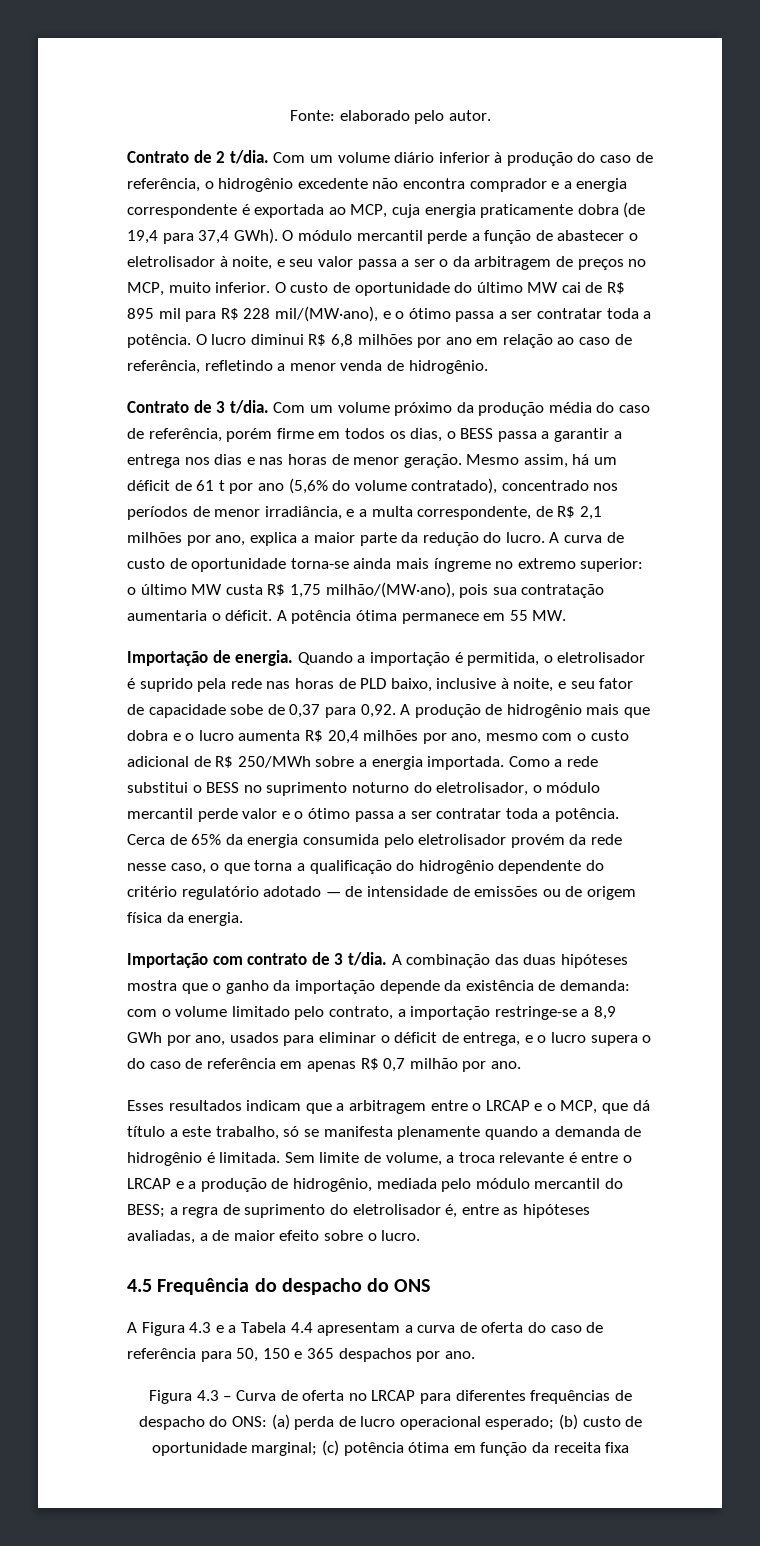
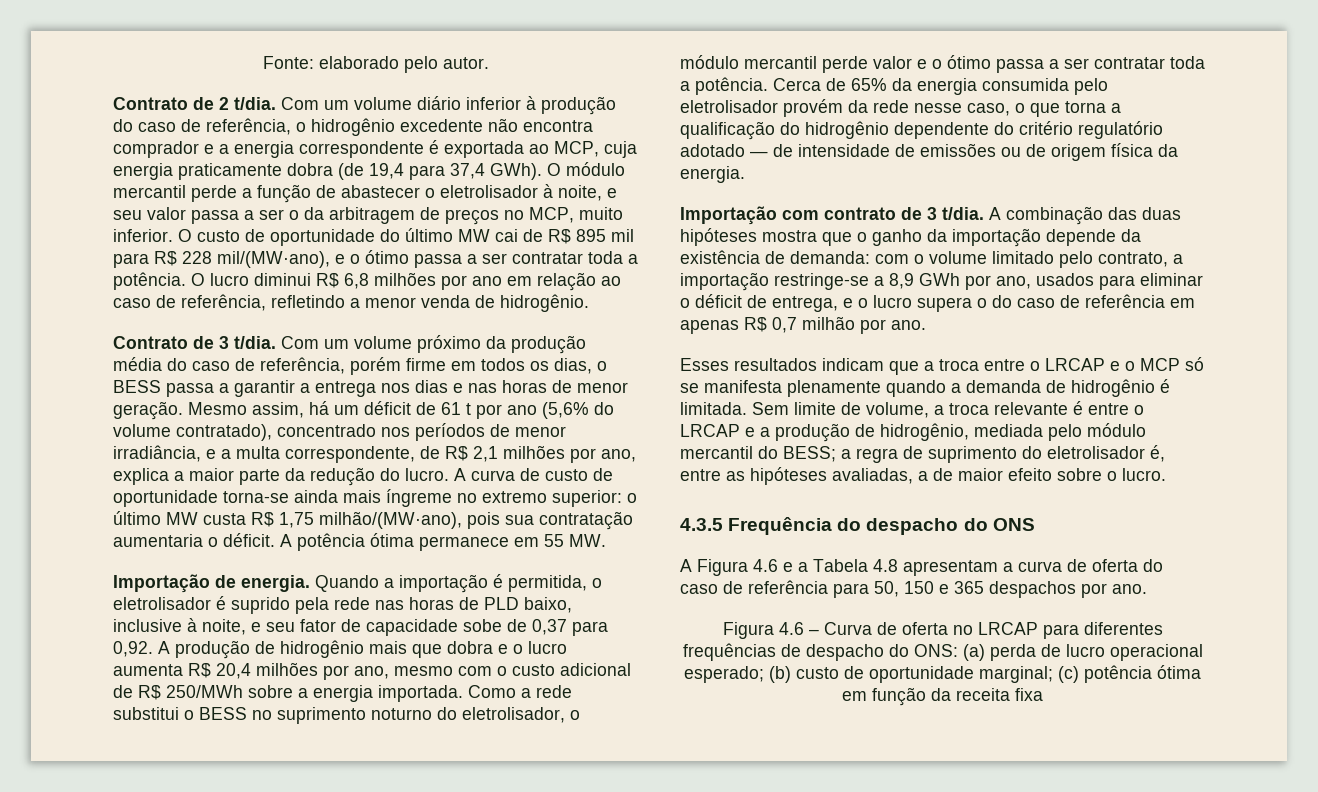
- Esses resultados indicam que a arbitragem entre o LRCAP e o MCP, que dá título a este trabalho, só se manifesta plenamente quando a demanda de hidrogênio é limitada.
+ Esses resultados indicam que a troca entre o LRCAP e o MCP só se manifesta plenamente quando a demanda de hidrogênio é limitada.
- 4.5 Frequência do despacho do ONS
+ 4.3.5 Frequência do despacho do ONS
- A Figura 4.3 e a Tabela 4.4 apresentam a curva de oferta do caso de referência para 50, 150 e 365 despachos por ano.
+ A Figura 4.6 e a Tabela 4.8 apresentam a curva de oferta do caso de referência para 50, 150 e 365 despachos por ano.
- Figura 4.3 – Curva de oferta no LRCAP para diferentes frequências de despacho do ONS: (a) perda de lucro operacional esperado; (b) custo de oportunidade marginal; (c) potência ótima em função da receita fixa
+ Figura 4.6 – Curva de oferta no LRCAP para diferentes frequências de despacho do ONS: (a) perda de lucro operacional esperado; (b) custo de oportunidade marginal; (c) potência ótima em função da receita fixa

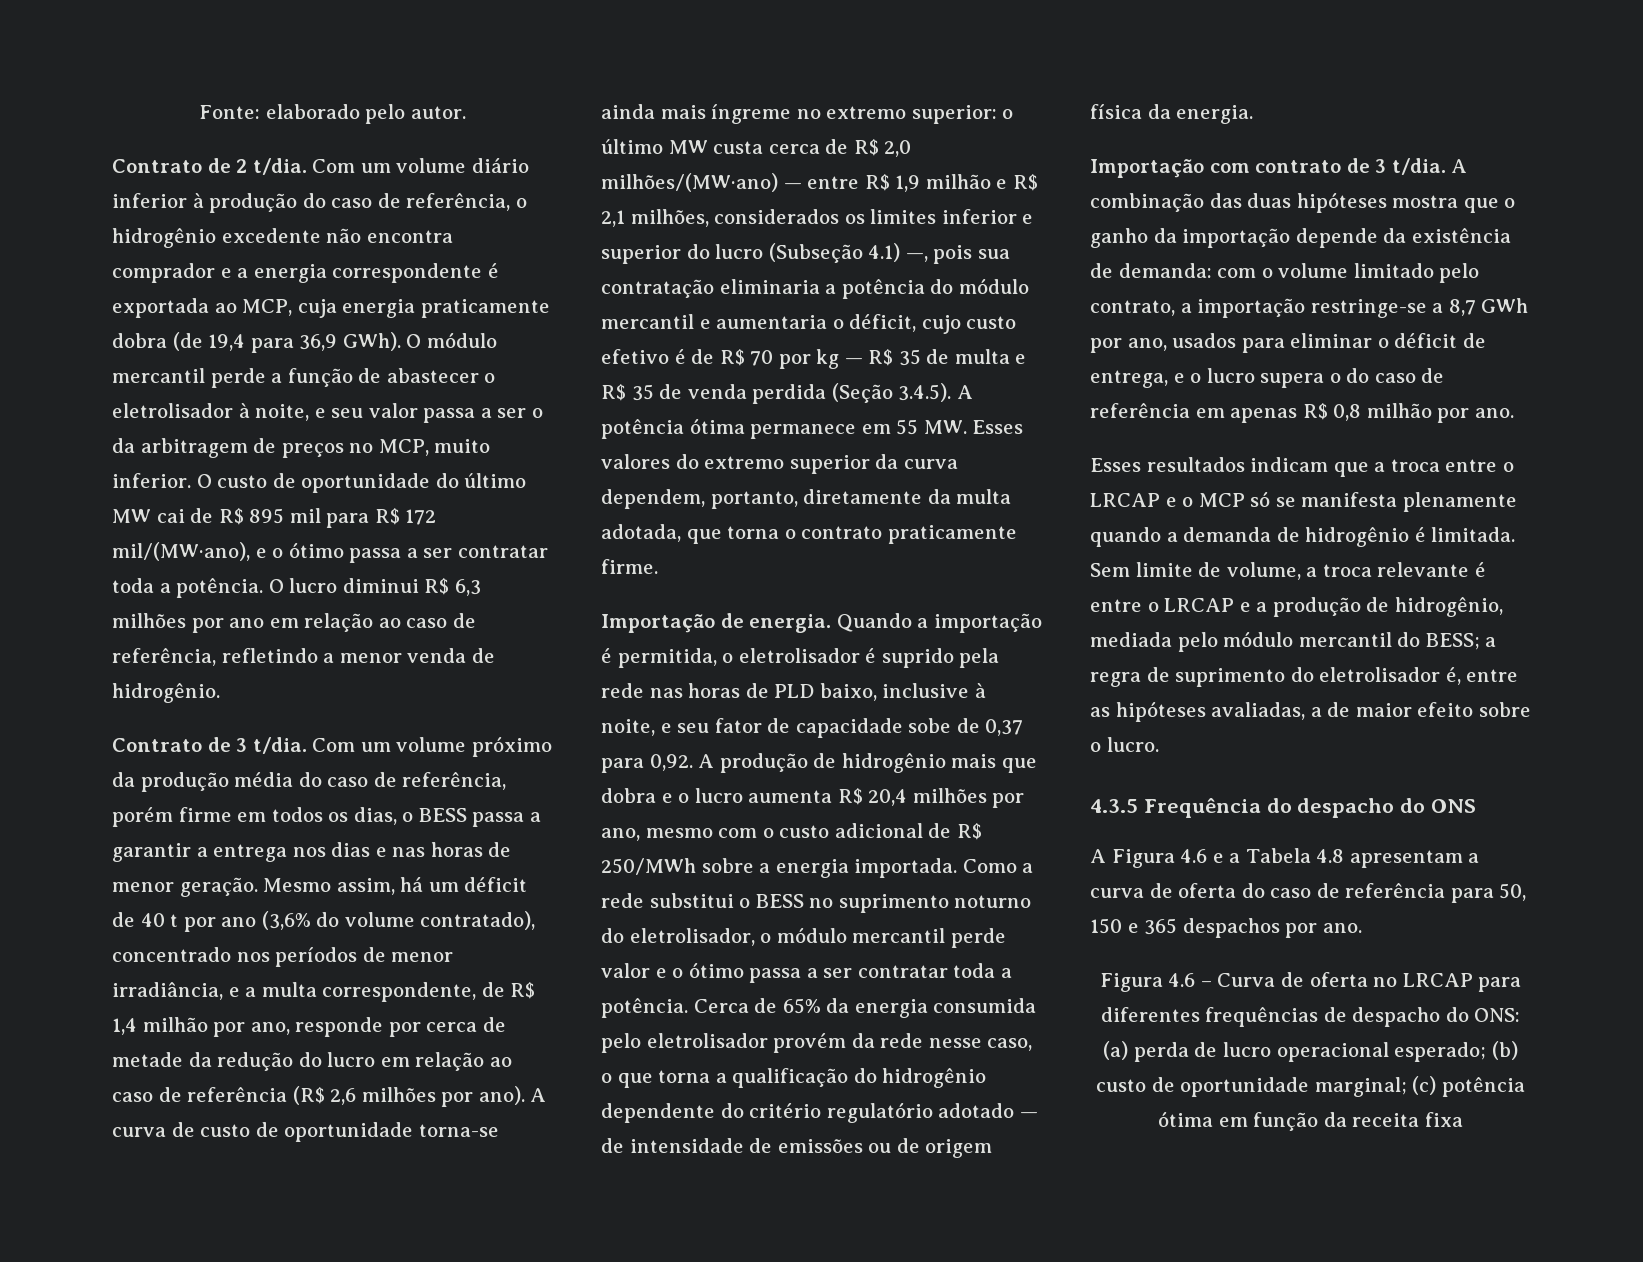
- Com um volume diário inferior à produção do caso de referência, o hidrogênio excedente não encontra comprador e a energia correspondente é exportada ao MCP, cuja energia praticamente dobra (de 19,4 para 37,4 GWh).
+ Com um volume diário inferior à produção do caso de referência, o hidrogênio excedente não encontra comprador e a energia correspondente é exportada ao MCP, cuja energia praticamente dobra (de 19,4 para 36,9 GWh).
- O custo de oportunidade do último MW cai de R$ 895 mil para R$ 228 mil/(MW·ano), e o ótimo passa a ser contratar toda a potência.
+ O custo de oportunidade do último MW cai de R$ 895 mil para R$ 172 mil/(MW·ano), e o ótimo passa a ser contratar toda a potência.
- O lucro diminui R$ 6,8 milhões por ano em relação ao caso de referência, refletindo a menor venda de hidrogênio.
+ O lucro diminui R$ 6,3 milhões por ano em relação ao caso de referência, refletindo a menor venda de hidrogênio.
- Mesmo assim, há um déficit de 61 t por ano (5,6% do volume contratado), concentrado nos períodos de menor irradiância, e a multa correspondente, de R$ 2,1 milhões por ano, explica a maior parte da redução do lucro.
+ Mesmo assim, há um déficit de 40 t por ano (3,6% do volume contratado), concentrado nos períodos de menor irradiância, e a multa correspondente, de R$ 1,4 milhão por ano, responde por cerca de metade da redução do lucro em relação ao caso de referência (R$ 2,6 milhões por ano).
- A curva de custo de oportunidade torna-se ainda mais íngreme no extremo superior: o último MW custa R$ 1,75 milhão/(MW·ano), pois sua contratação aumentaria o déficit. A potência ótima permanece em 55 MW.
+ A curva de custo de oportunidade torna-se ainda mais íngreme no extremo superior: o último MW custa cerca de R$ 2,0 milhões/(MW·ano) — entre R$ 1,9 milhão e R$ 2,1 milhões, considerados os limites inferior e superior do lucro (Subseção 4.1) —, pois sua contratação eliminaria a potência do módulo mercantil e aumentaria o déficit, cujo custo efetivo é de R$ 70 por kg — R$ 35 de multa e R$ 35 de venda perdida (Seção 3.4.5). A potência ótima permanece em 55 MW. Esses valores do extremo superior da curva dependem, portanto, diretamente da multa adotada, que torna o contrato praticamente firme.
- A combinação das duas hipóteses mostra que o ganho da importação depende da existência de demanda: com o volume limitado pelo contrato, a importação restringe-se a 8,9 GWh por ano, usados para eliminar o déficit de entrega, e o lucro supera o do caso de referência em apenas R$ 0,7 milhão por ano.
+ A combinação das duas hipóteses mostra que o ganho da importação depende da existência de demanda: com o volume limitado pelo contrato, a importação restringe-se a 8,7 GWh por ano, usados para eliminar o déficit de entrega, e o lucro supera o do caso de referência em apenas R$ 0,8 milhão por ano.

